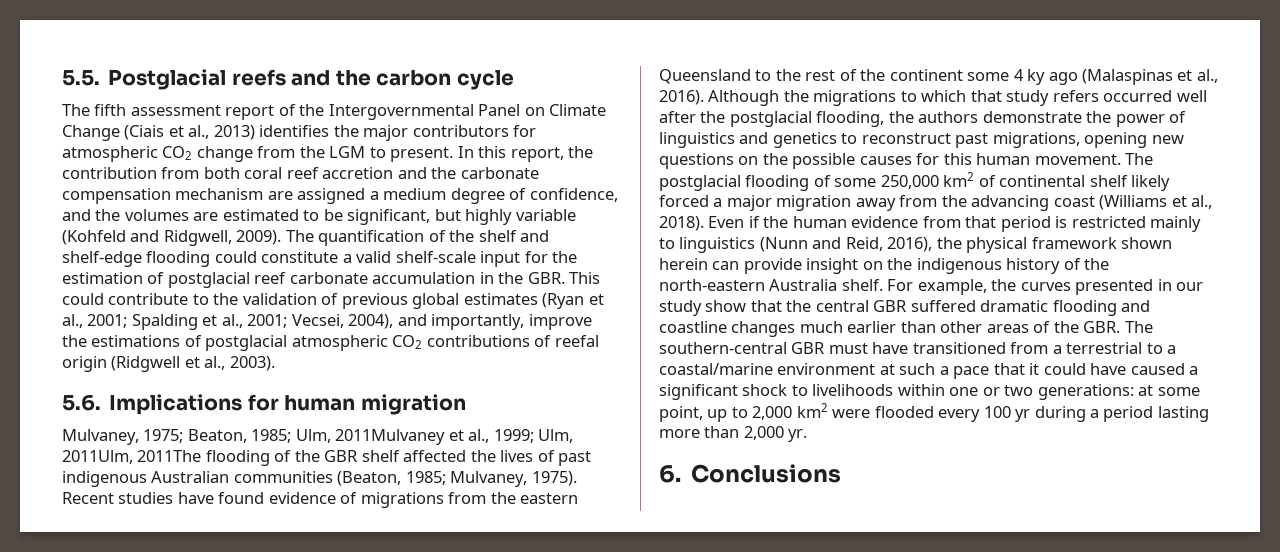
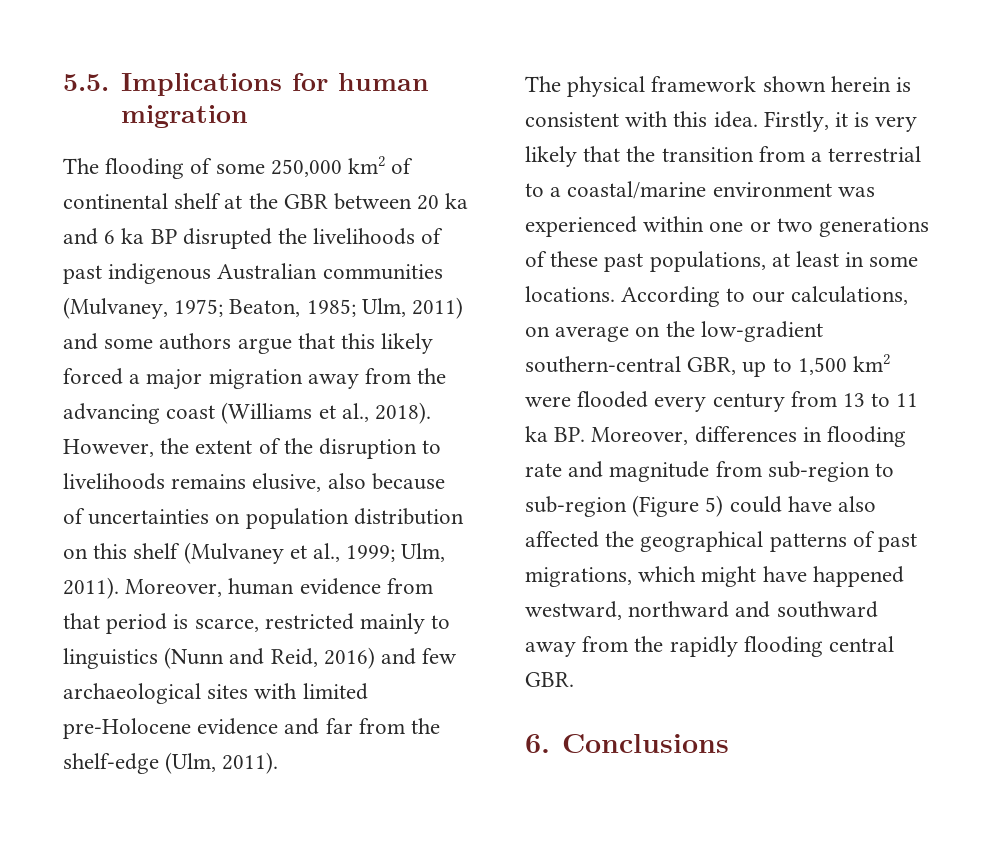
- 5.5. Postglacial reefs and the carbon cycle
- The fifth assessment report of the Intergovernmental Panel on Climate Change (Ciais et al., 2013) identifies the major contributors for atmospheric CO2 change from the LGM to present. In this report, the contribution from both coral reef accretion and the carbonate compensation mechanism are assigned a medium degree of confidence, and the volumes are estimated to be significant, but highly variable (Kohfeld and Ridgwell, 2009). The quantification of the shelf and shelf-edge flooding could constitute a valid shelf-scale input for the estimation of postglacial reef carbonate accumulation in the GBR. This could contribute to the validation of previous global estimates (Ryan et al., 2001; Spalding et al., 2001; Vecsei, 2004), and importantly, improve the estimations of postglacial atmospheric CO2 contributions of reefal origin (Ridgwell et al., 2003).
- 5.6. Implications for human migration
- Mulvaney, 1975; Beaton, 1985; Ulm, 2011Mulvaney et al., 1999; Ulm, 2011Ulm, 2011The flooding of the GBR shelf affected the lives of past indigenous Australian communities (Beaton, 1985; Mulvaney, 1975). Recent studies have found evidence of migrations from the eastern Queensland to the rest of the continent some 4 ky ago (Malaspinas et al., 2016). Although the migrations to which that study refers occurred well after the postglacial flooding, the authors demonstrate the power of linguistics and genetics to reconstruct past migrations, opening new questions on the possible causes for this human movement. The postglacial flooding of some 250,000 km2 of continental shelf likely forced a major migration away from the advancing coast (Williams et al., 2018).
+ 5.5. Implications for human migration
+ The flooding of some 250,000 km2 of continental shelf at the GBR between 20 ka and 6 ka BP disrupted the livelihoods of past indigenous Australian communities (Mulvaney, 1975; Beaton, 1985; Ulm, 2011) and some authors argue that this likely forced a major migration away from the advancing coast (Williams et al., 2018).
- Even if the human evidence from that period is restricted mainly to linguistics (Nunn and Reid, 2016), the physical framework shown herein can provide insight on the indigenous history of the north-eastern Australia shelf. For example, the curves presented in our study show that the central GBR suffered dramatic flooding and coastline changes much earlier than other areas of the GBR. The southern-central GBR must have transitioned from a terrestrial to a coastal/marine environment at such a pace that it could have caused a significant shock to livelihoods within one or two generations: at some point, up to 2,000 km2 were flooded every 100 yr during a period lasting more than 2,000 yr.
+ However, the extent of the disruption to livelihoods remains elusive, also because of uncertainties on population distribution on this shelf (Mulvaney et al., 1999; Ulm, 2011). Moreover, human evidence from that period is scarce, restricted mainly to linguistics (Nunn and Reid, 2016) and few archaeological sites with limited pre-Holocene evidence and far from the shelf-edge (Ulm, 2011).
+ The physical framework shown herein is consistent with this idea. Firstly, it is very likely that the transition from a terrestrial to a coastal/marine environment was experienced within one or two generations of these past populations, at least in some locations. According to our calculations, on average on the low-gradient southern-central GBR, up to 1,500 km2 were flooded every century from 13 to 11 ka BP. Moreover, differences in flooding rate and magnitude from sub-region to sub-region (Figure 5) could have also affected the geographical patterns of past migrations, which might have happened westward, northward and southward away from the rapidly flooding central GBR.

